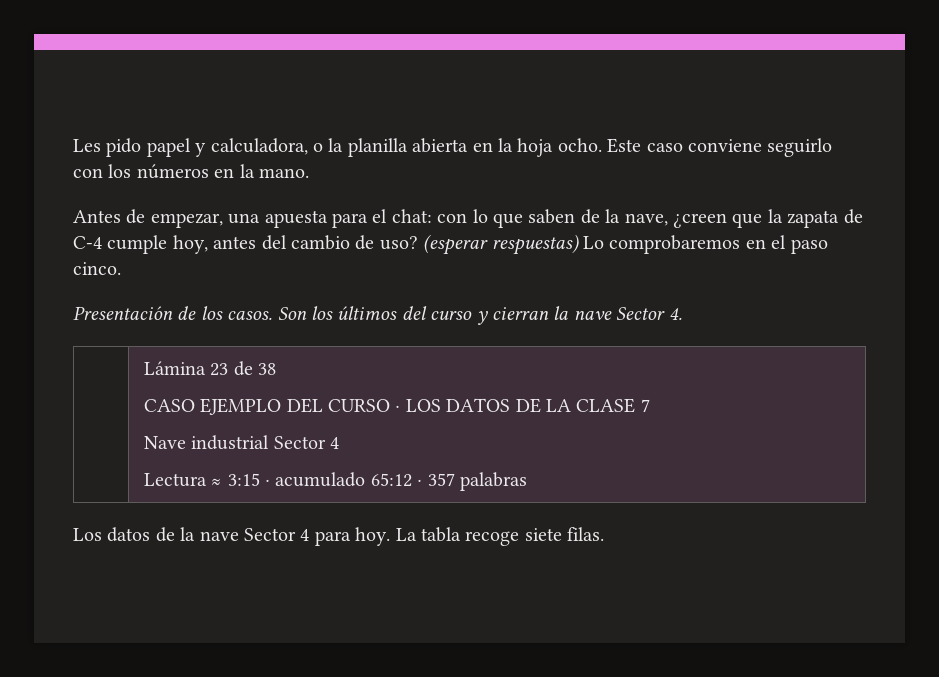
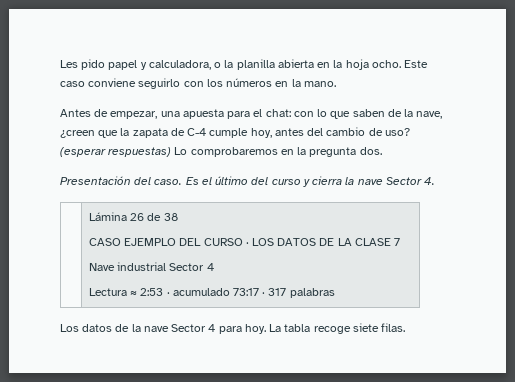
- (esperar respuestas) Lo comprobaremos en el paso cinco.
- Presentación de los casos. Son los últimos del curso y cierran la nave Sector 4.
+ (esperar respuestas) Lo comprobaremos en la pregunta dos.
+ Presentación del caso. Es el último del curso y cierra la nave Sector 4.
- | Lámina 23 de 38
+ | Lámina 26 de 38
  CASO EJEMPLO DEL CURSO · LOS DATOS DE LA CLASE 7
  Nave industrial Sector 4
- Lectura ≈ 3:15 · acumulado 65:12 · 357 palabras
+ Lectura ≈ 2:53 · acumulado 73:17 · 317 palabras

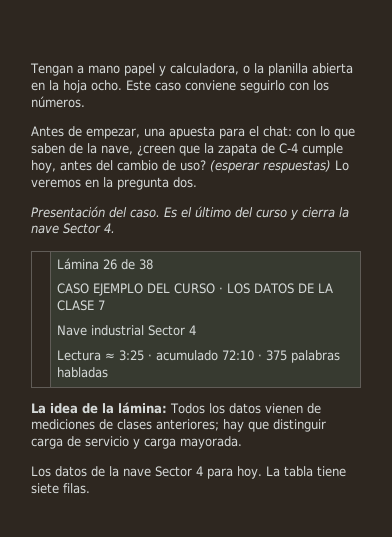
- Les pido papel y calculadora, o la planilla abierta en la hoja ocho.
+ Tengan a mano papel y calculadora, o la planilla abierta en la hoja ocho.
- Este caso conviene seguirlo con los números en la mano.
+ Este caso conviene seguirlo con los números.
- (esperar respuestas) Lo comprobaremos en la pregunta dos.
+ (esperar respuestas) Lo veremos en la pregunta dos.
  | Lámina 26 de 38
  CASO EJEMPLO DEL CURSO · LOS DATOS DE LA CLASE 7
  Nave industrial Sector 4
- Lectura ≈ 2:53 · acumulado 73:17 · 317 palabras
+ Lectura ≈ 3:25 · acumulado 72:10 · 375 palabras habladas
+ La idea de la lámina: Todos los datos vienen de mediciones de clases anteriores; hay que distinguir carga de servicio y carga mayorada.
- La tabla recoge siete filas.
+ La tabla tiene siete filas.

